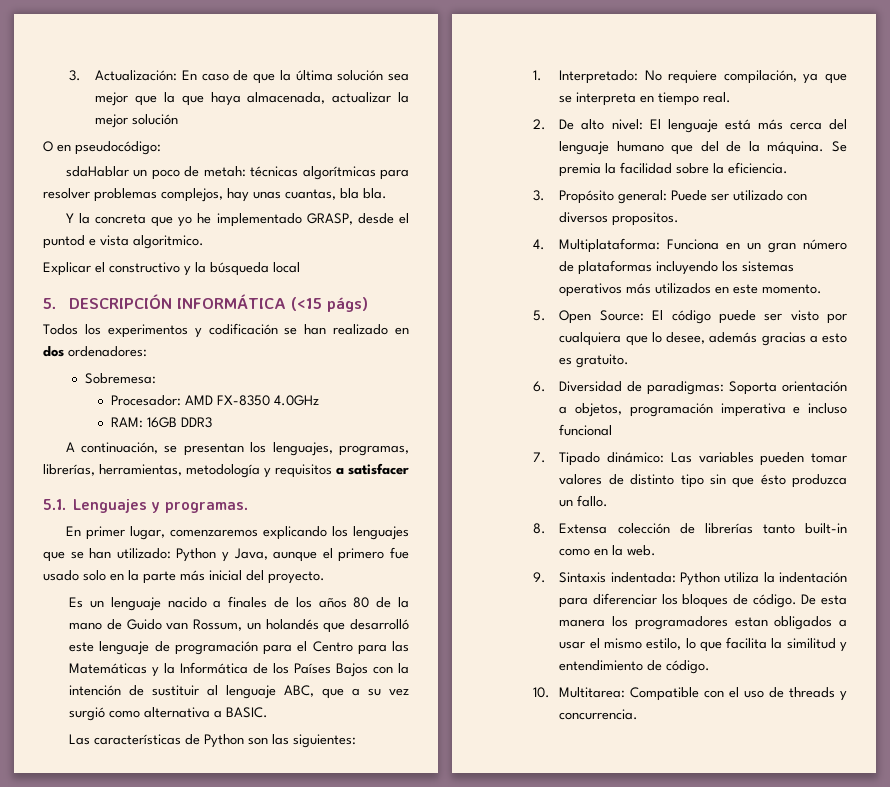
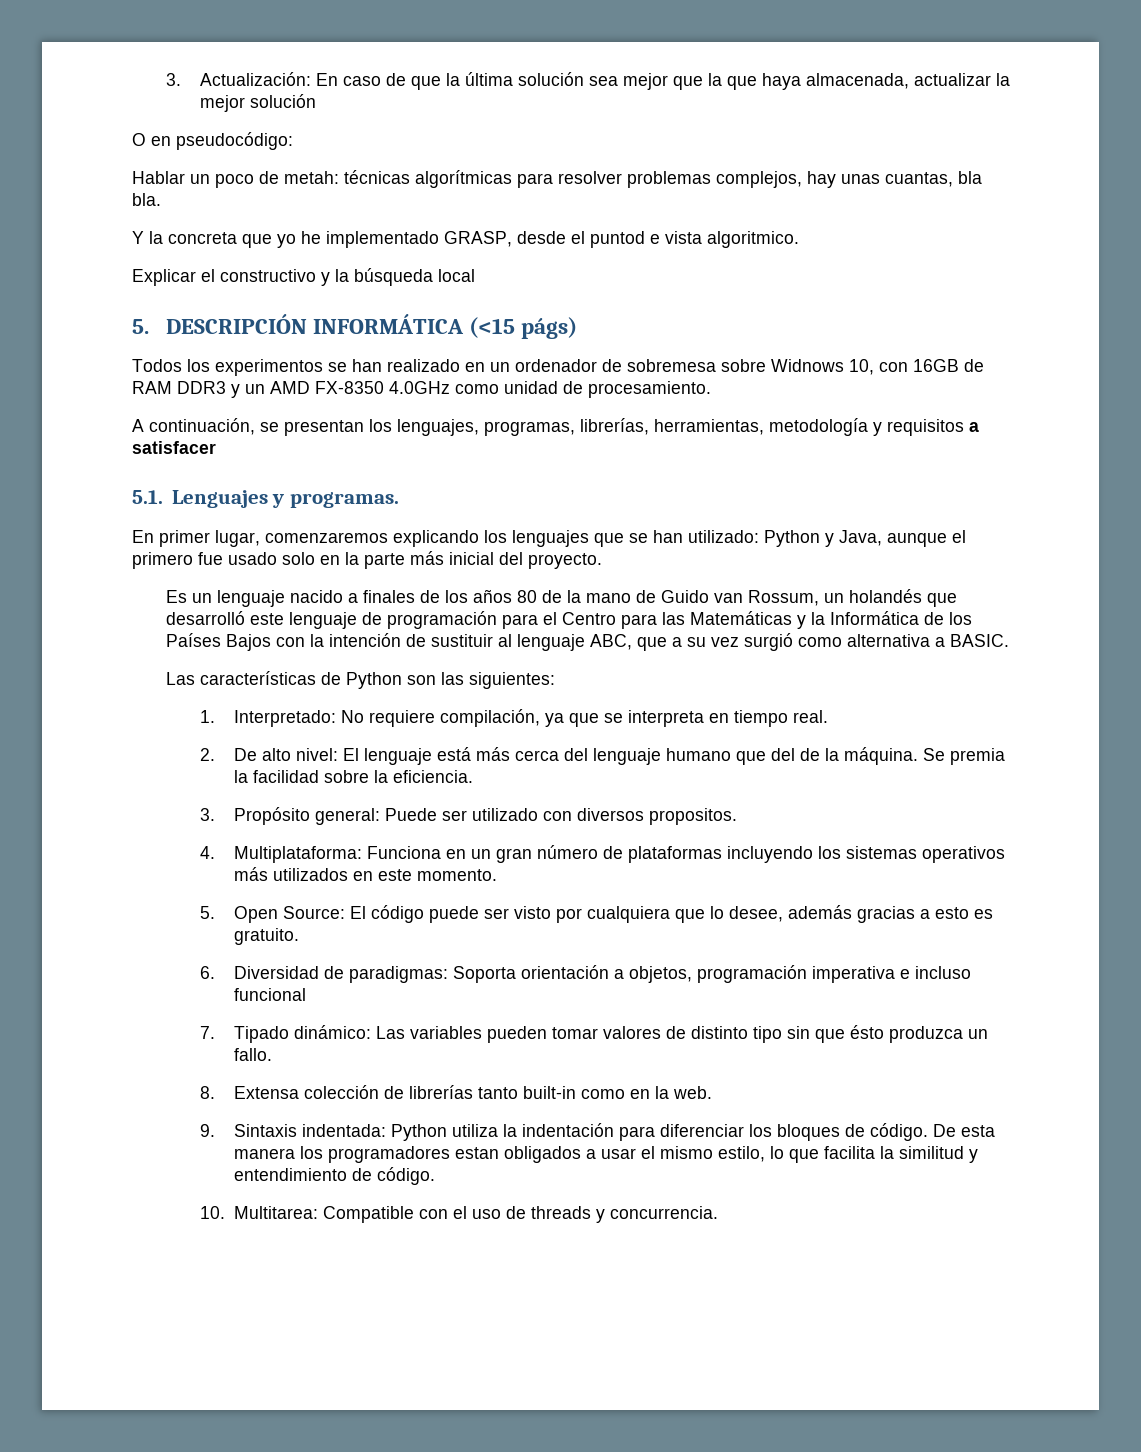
- sdaHablar un poco de metah: técnicas algorítmicas para resolver problemas complejos, hay unas cuantas, bla bla.
+ Hablar un poco de metah: técnicas algorítmicas para resolver problemas complejos, hay unas cuantas, bla bla.
- Todos los experimentos y codificación se han realizado en dos ordenadores:
- Sobremesa:
- Procesador: AMD FX-8350 4.0GHz
- RAM: 16GB DDR3
+ Todos los experimentos se han realizado en un ordenador de sobremesa sobre Widnows 10, con 16GB de RAM DDR3 y un AMD FX-8350 4.0GHz como unidad de procesamiento.

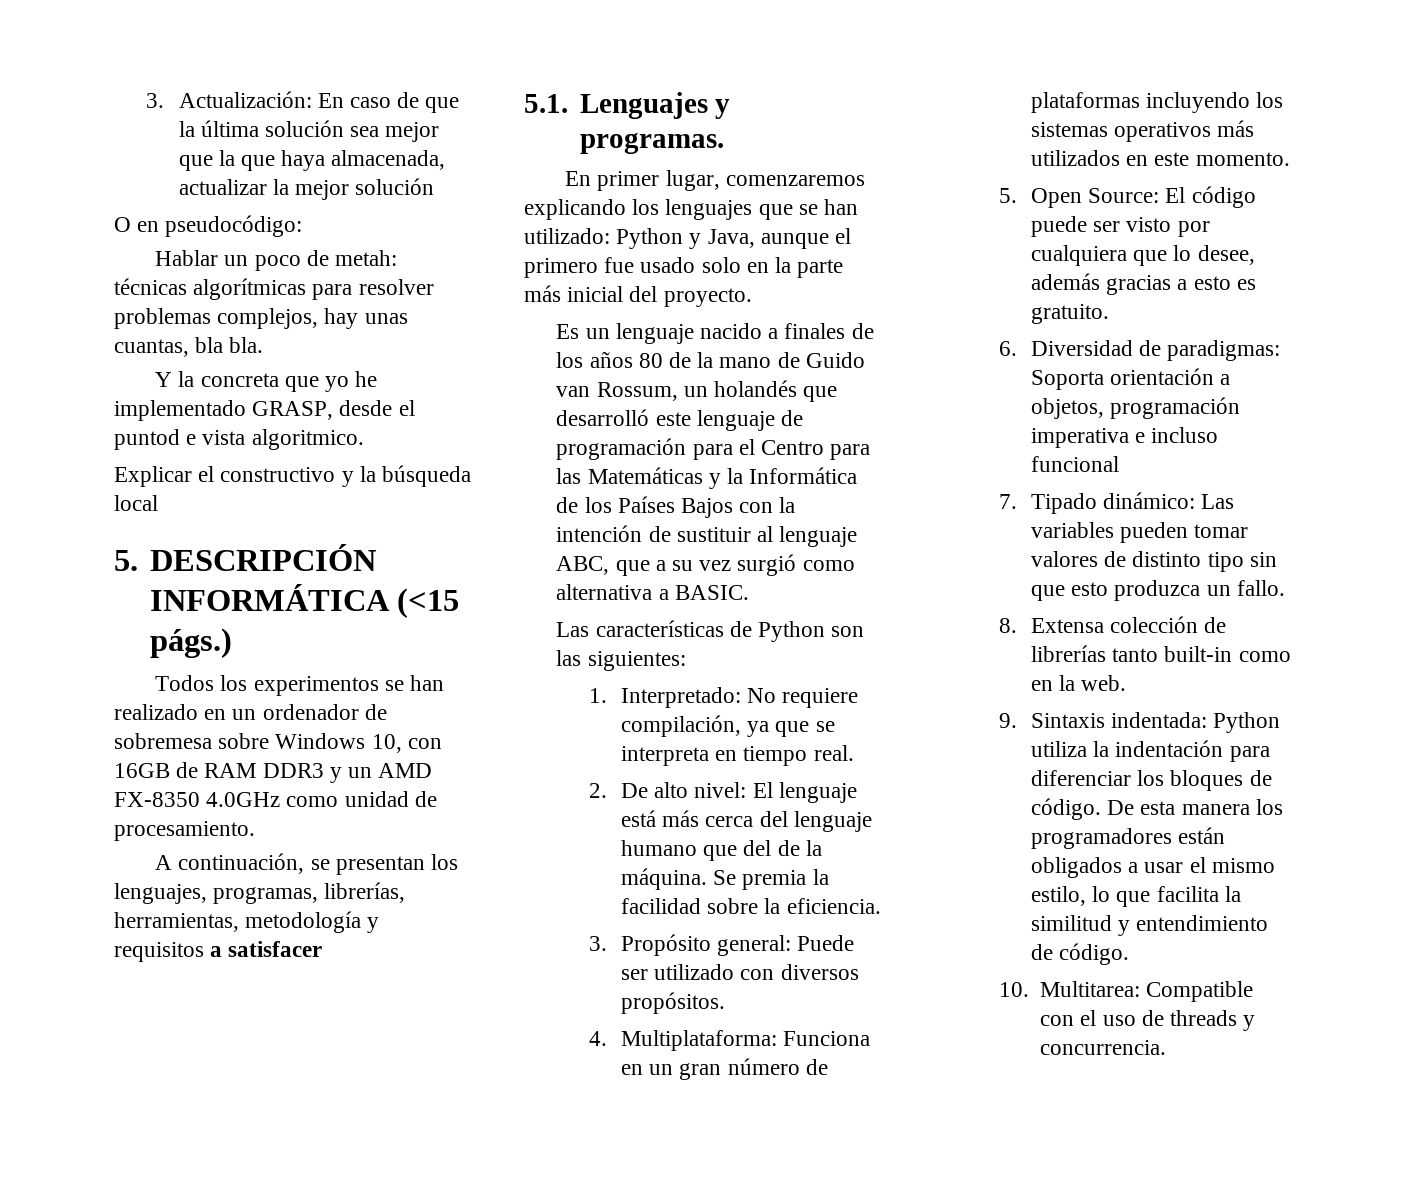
- 5. DESCRIPCIÓN INFORMÁTICA (<15 págs)
+ 5. DESCRIPCIÓN INFORMÁTICA (<15 págs.)
- Todos los experimentos se han realizado en un ordenador de sobremesa sobre Widnows 10, con 16GB de RAM DDR3 y un AMD FX-8350 4.0GHz como unidad de procesamiento.
+ Todos los experimentos se han realizado en un ordenador de sobremesa sobre Windows 10, con 16GB de RAM DDR3 y un AMD FX-8350 4.0GHz como unidad de procesamiento.
- 3. Propósito general: Puede ser utilizado con diversos propositos.
+ 3. Propósito general: Puede ser utilizado con diversos propósitos.
- 7. Tipado dinámico: Las variables pueden tomar valores de distinto tipo sin que ésto produzca un fallo.
+ 7. Tipado dinámico: Las variables pueden tomar valores de distinto tipo sin que esto produzca un fallo.
- De esta manera los programadores estan obligados a usar el mismo estilo, lo que facilita la similitud y entendimiento de código.
+ De esta manera los programadores están obligados a usar el mismo estilo, lo que facilita la similitud y entendimiento de código.

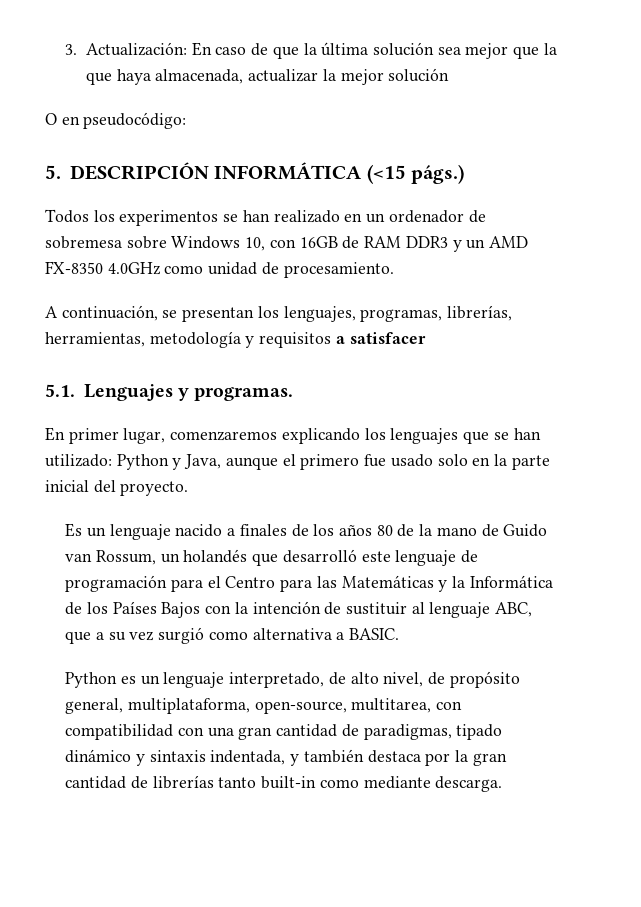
- Hablar un poco de metah: técnicas algorítmicas para resolver problemas complejos, hay unas cuantas, bla bla.
- Y la concreta que yo he implementado GRASP, desde el puntod e vista algoritmico.
- Explicar el constructivo y la búsqueda local
- En primer lugar, comenzaremos explicando los lenguajes que se han utilizado: Python y Java, aunque el primero fue usado solo en la parte más inicial del proyecto.
+ En primer lugar, comenzaremos explicando los lenguajes que se han utilizado: Python y Java, aunque el primero fue usado solo en la parte inicial del proyecto.
- Las características de Python son las siguientes:
- 1. Interpretado: No requiere compilación, ya que se interpreta en tiempo real.
- 2. De alto nivel: El lenguaje está más cerca del lenguaje humano que del de la máquina. Se premia la facilidad sobre la eficiencia.
- 3. Propósito general: Puede ser utilizado con diversos propósitos.
- 4. Multiplataforma: Funciona en un gran número de plataformas incluyendo los sistemas operativos más utilizados en este momento.
- 5. Open Source: El código puede ser visto por cualquiera que lo desee, además gracias a esto es gratuito.
- 6. Diversidad de paradigmas: Soporta orientación a objetos, programación imperativa e incluso funcional
- 7. Tipado dinámico: Las variables pueden tomar valores de distinto tipo sin que esto produzca un fallo.
- 8. Extensa colección de librerías tanto built-in como en la web.
- 9. Sintaxis indentada: Python utiliza la indentación para diferenciar los bloques de código. De esta manera los programadores están obligados a usar el mismo estilo, lo que facilita la similitud y entendimiento de código.
- 10. Multitarea: Compatible con el uso de threads y concurrencia.
+ Python es un lenguaje interpretado, de alto nivel, de propósito general, multiplataforma, open-source, multitarea, con compatibilidad con una gran cantidad de paradigmas, tipado dinámico y sintaxis indentada, y también destaca por la gran cantidad de librerías tanto built-in como mediante descarga.

